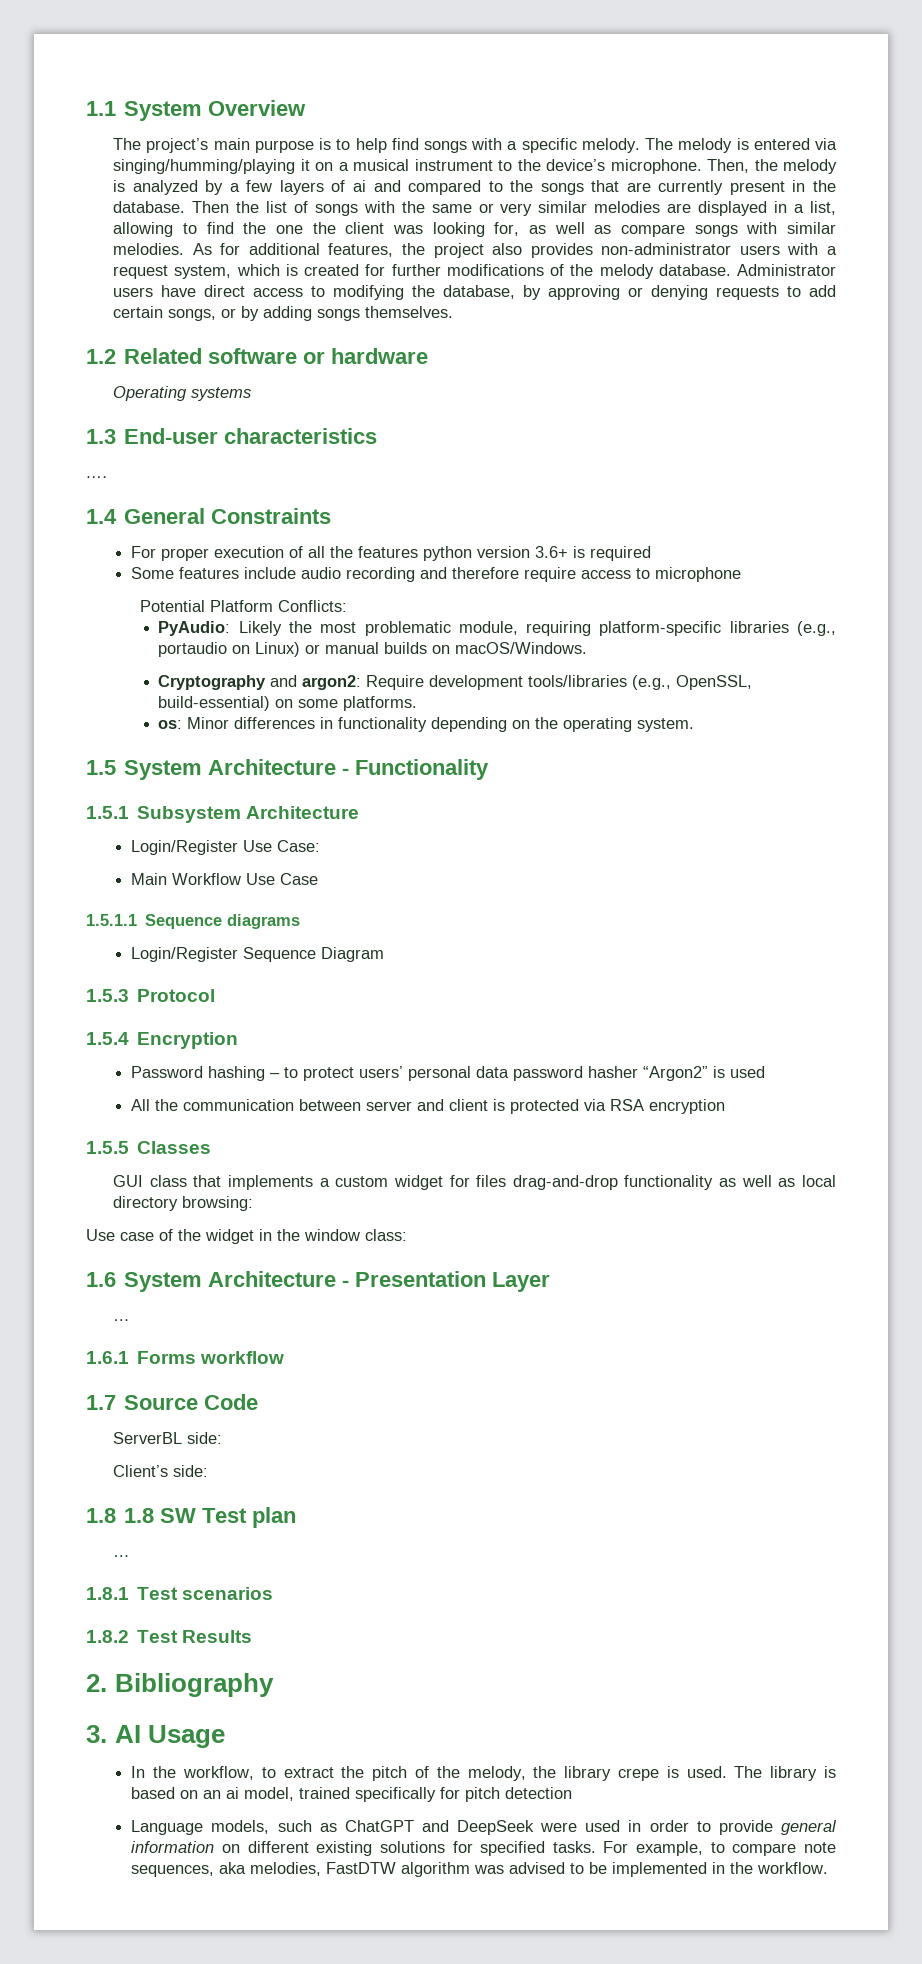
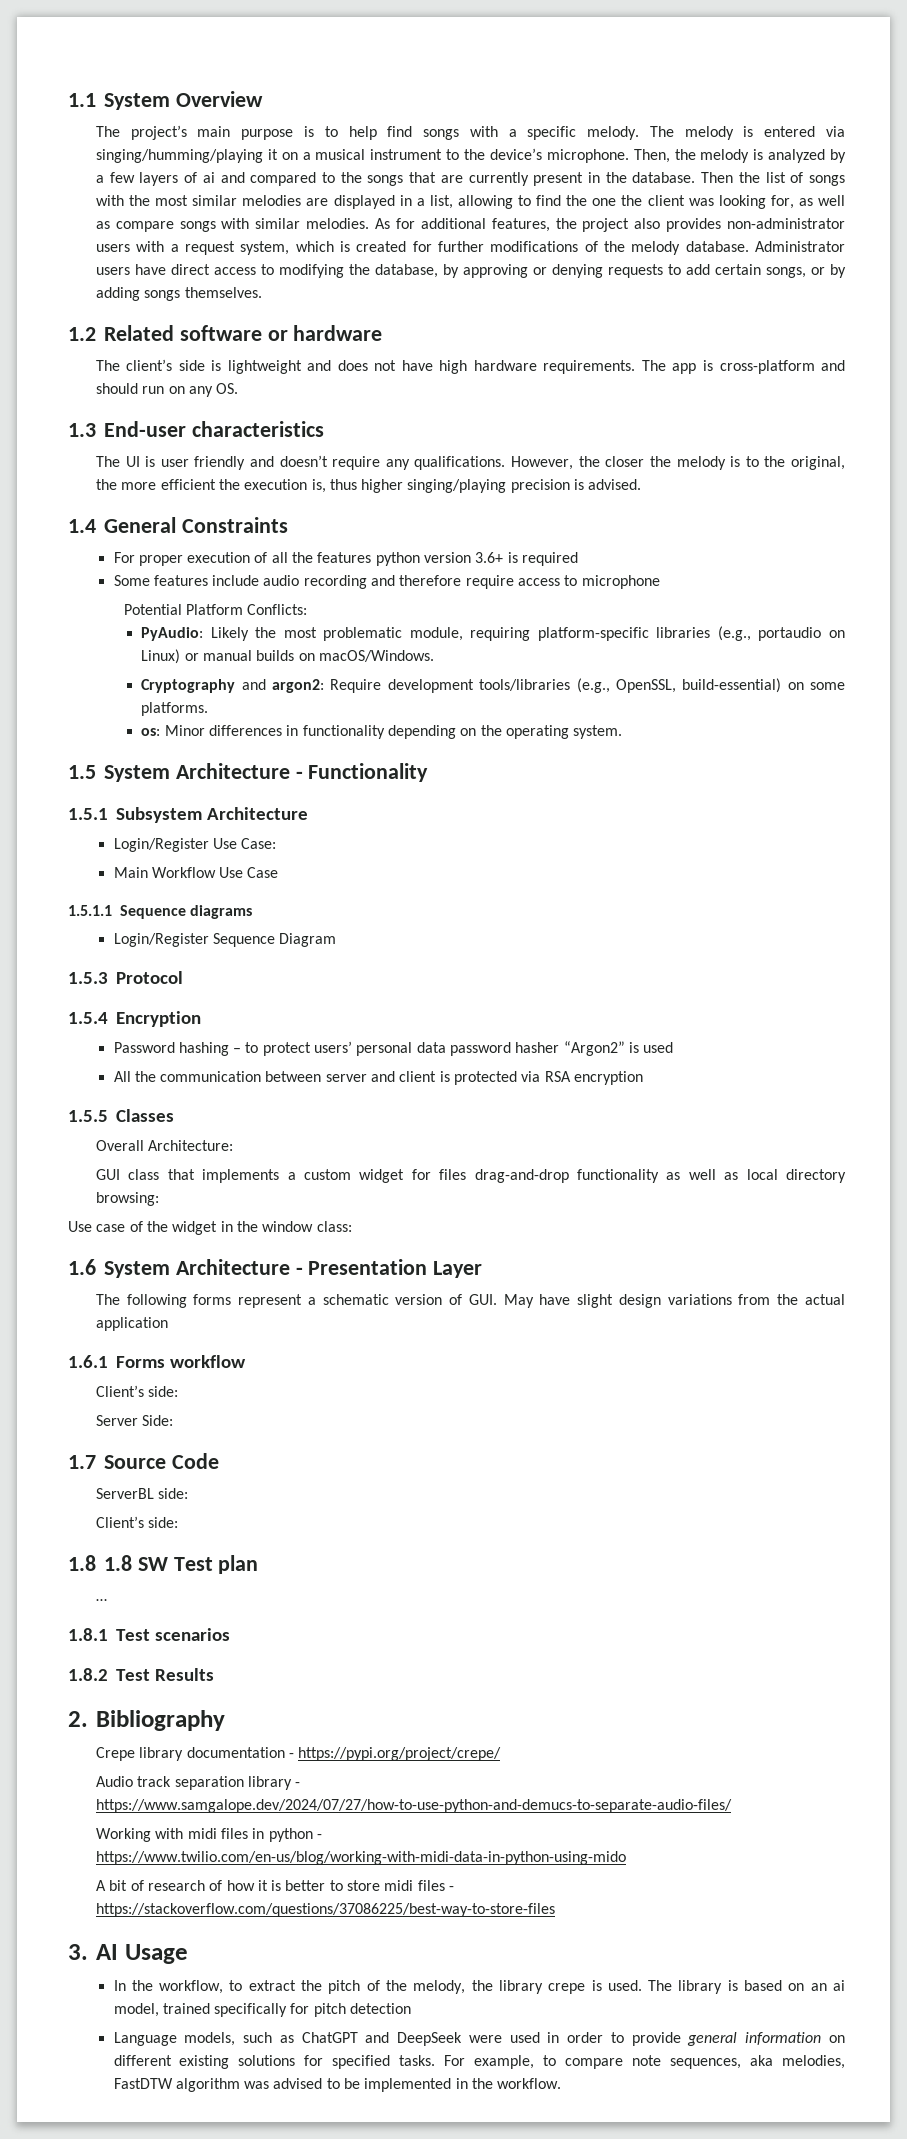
- Then the list of songs with the same or very similar melodies are displayed in a list, allowing to find the one the client was looking for, as well as compare songs with similar melodies.
+ Then the list of songs with the most similar melodies are displayed in a list, allowing to find the one the client was looking for, as well as compare songs with similar melodies.
- Operating systems
+ The client’s side is lightweight and does not have high hardware requirements. The app is cross-platform and should run on any OS.
  1.3 End-user characteristics
- ….
+ The UI is user friendly and doesn’t require any qualifications. However, the closer the melody is to the original, the more efficient the execution is, thus higher singing/playing precision is advised.
+ Overall Architecture:
  1.6 System Architecture - Presentation Layer
- …
+ The following forms represent a schematic version of GUI. May have slight design variations from the actual application
  1.6.1 Forms workflow
+ Client’s side:
+ Server Side:
+ Crepe library documentation - https://pypi.org/project/crepe/
+ Audio track separation library - https://www.samgalope.dev/2024/07/27/how-to-use-python-and-demucs-to-separate-audio-files/
+ Working with midi files in python - https://www.twilio.com/en-us/blog/working-with-midi-data-in-python-using-mido
+ A bit of research of how it is better to store midi files - https://stackoverflow.com/questions/37086225/best-way-to-store-files

